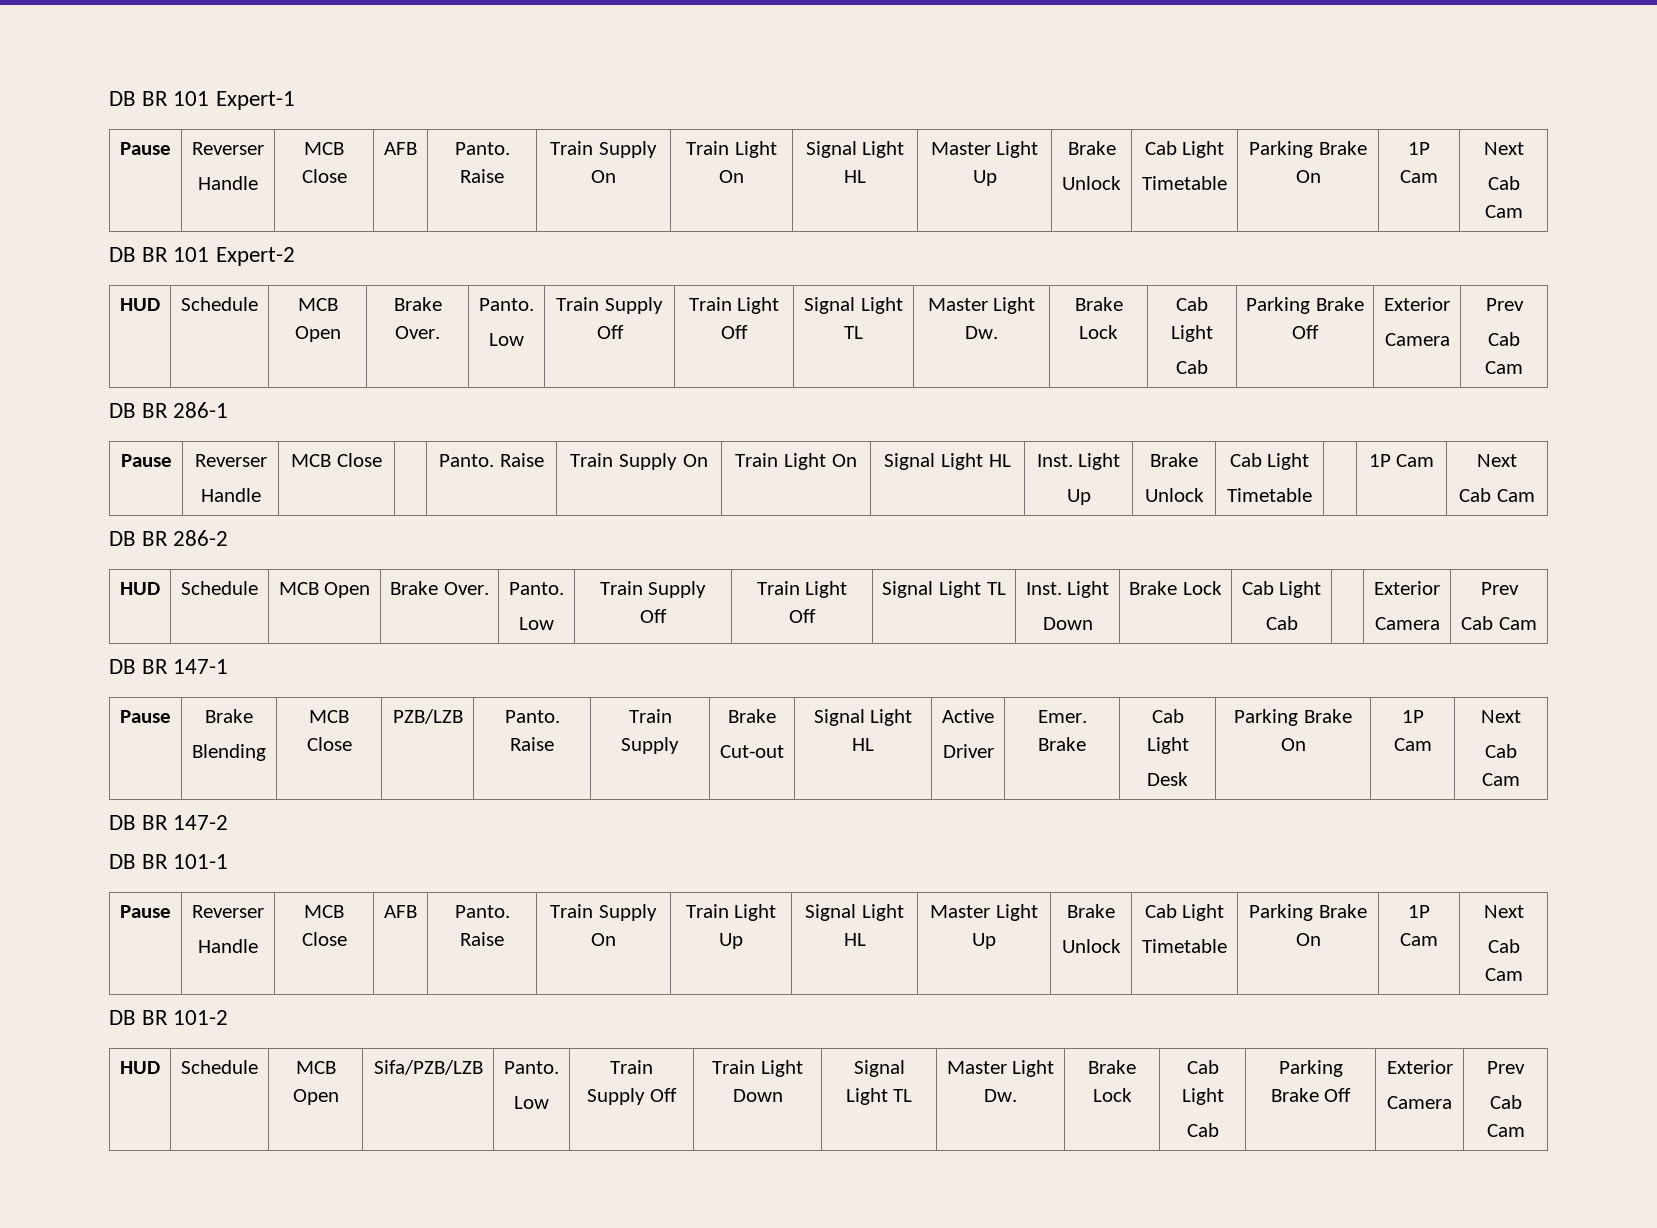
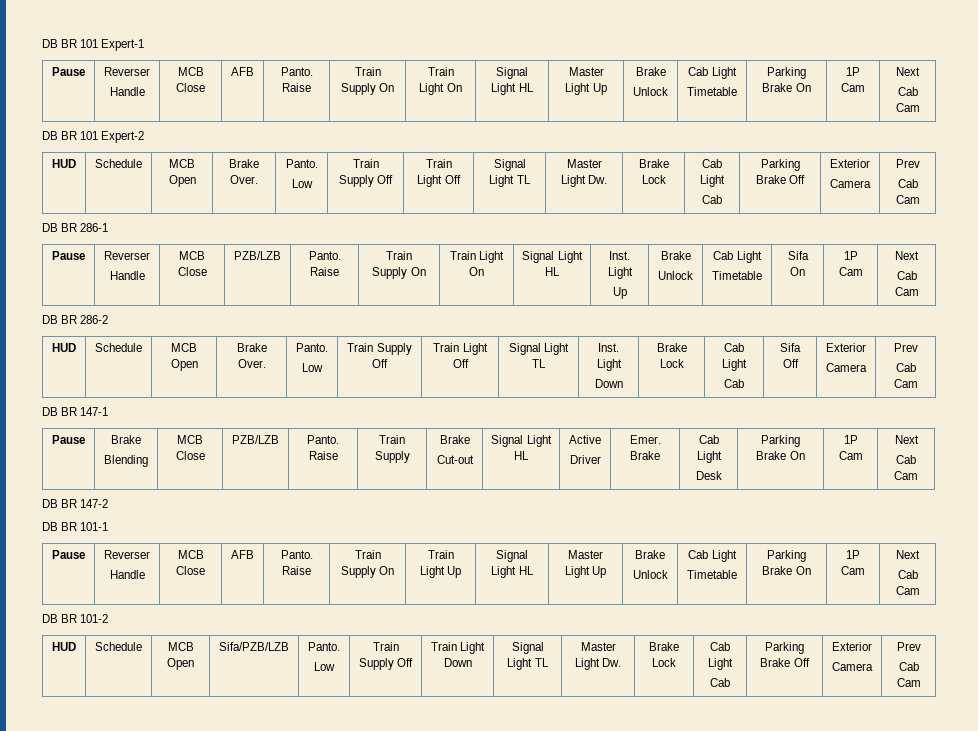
  DB BR 286-1
  Pause | Reverser
- Handle | MCB Close | | Panto. Raise | Train Supply On | Train Light On | Signal Light HL | Inst. Light
+ Handle | MCB Close | PZB/LZB | Panto. Raise | Train Supply On | Train Light On | Signal Light HL | Inst. Light
  Up | Brake
  Unlock | Cab Light
- Timetable | | 1P Cam | Next
+ Timetable | Sifa On | 1P Cam | Next
  DB BR 286-2
  HUD | Schedule | MCB Open | Brake Over. | Panto.
  Low | Train Supply Off | Train Light Off | Signal Light TL | Inst. Light
  Down | Brake Lock | Cab Light
- Cab | | Exterior
+ Cab | Sifa Off | Exterior

